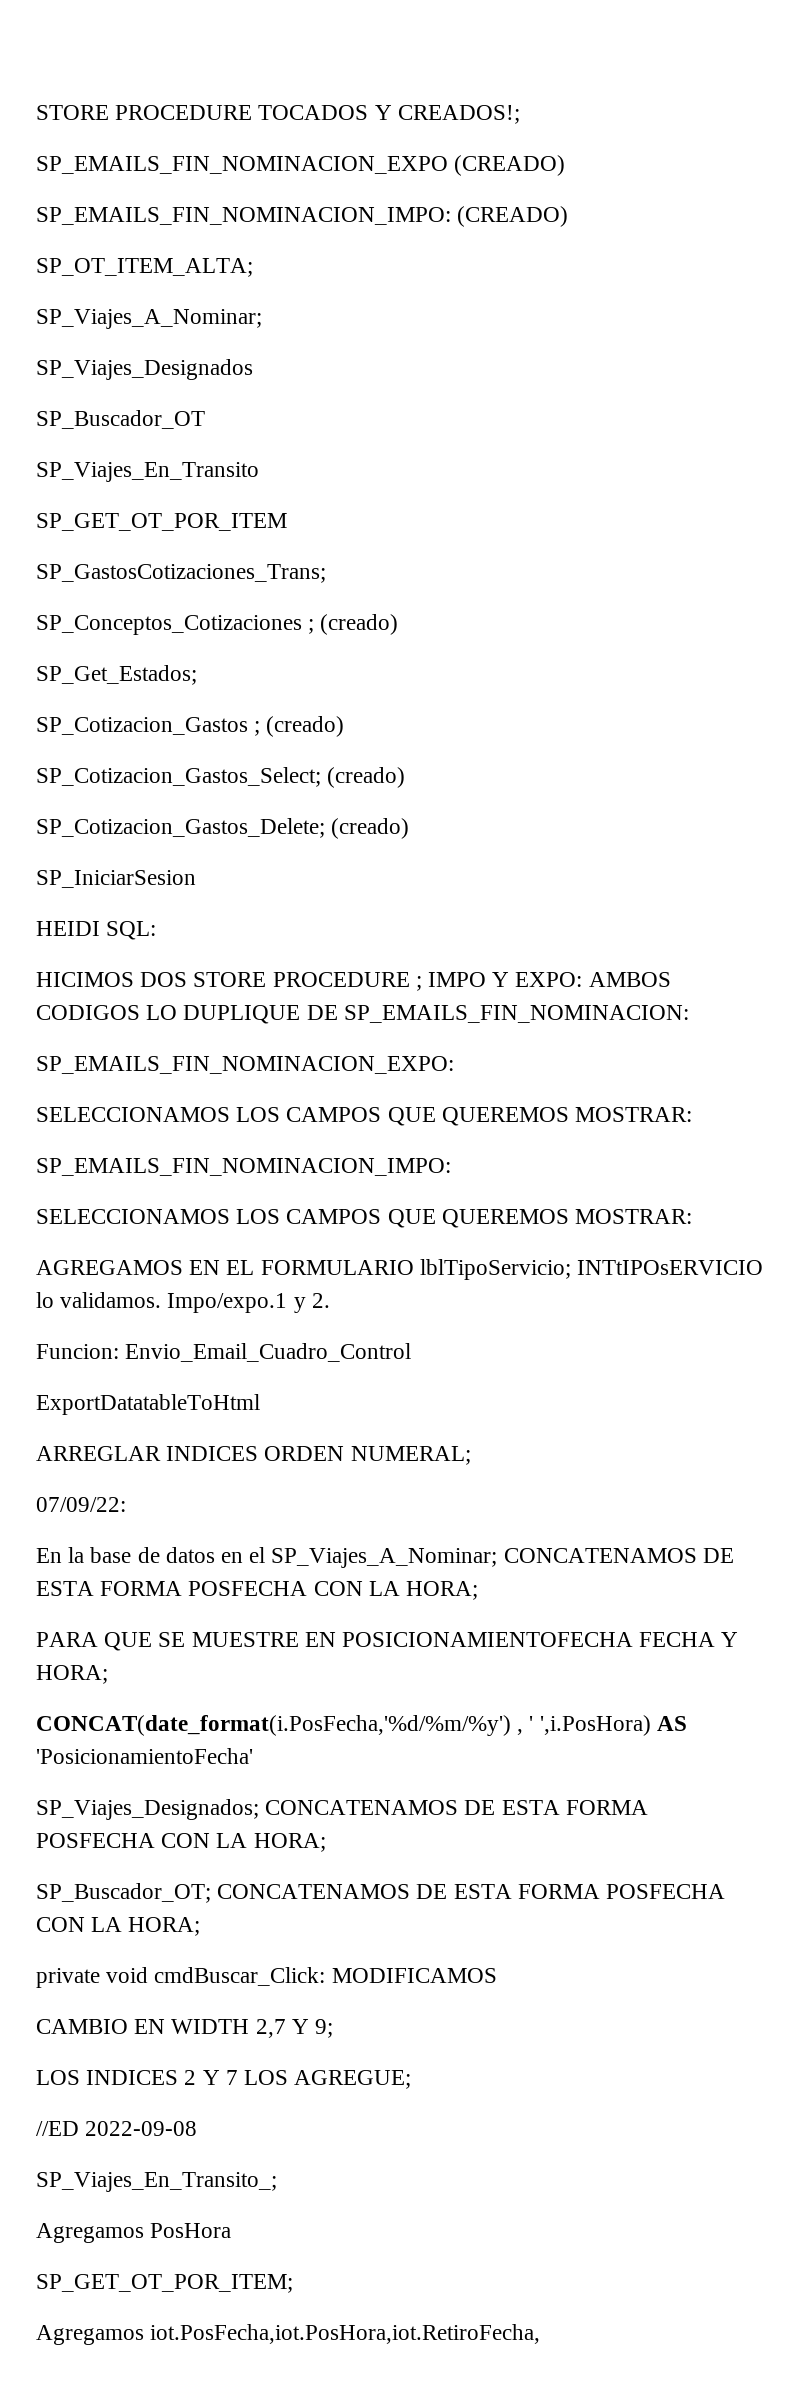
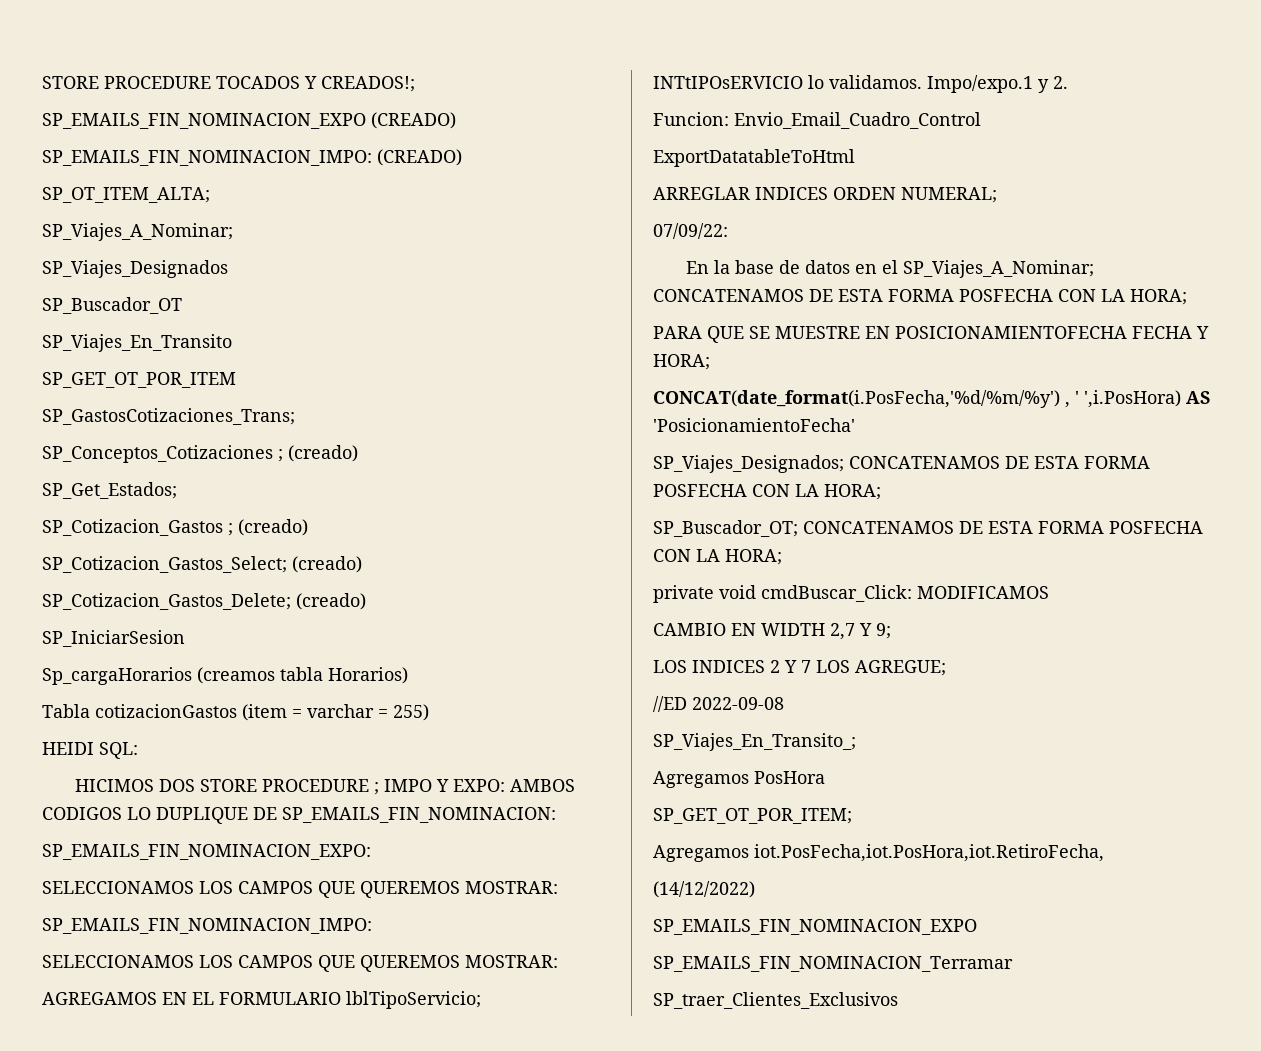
+ Sp_cargaHorarios (creamos tabla Horarios)
+ Tabla cotizacionGastos (item = varchar = 255)
+ (14/12/2022)
+ SP_EMAILS_FIN_NOMINACION_EXPO
+ SP_EMAILS_FIN_NOMINACION_Terramar
+ SP_traer_Clientes_Exclusivos

